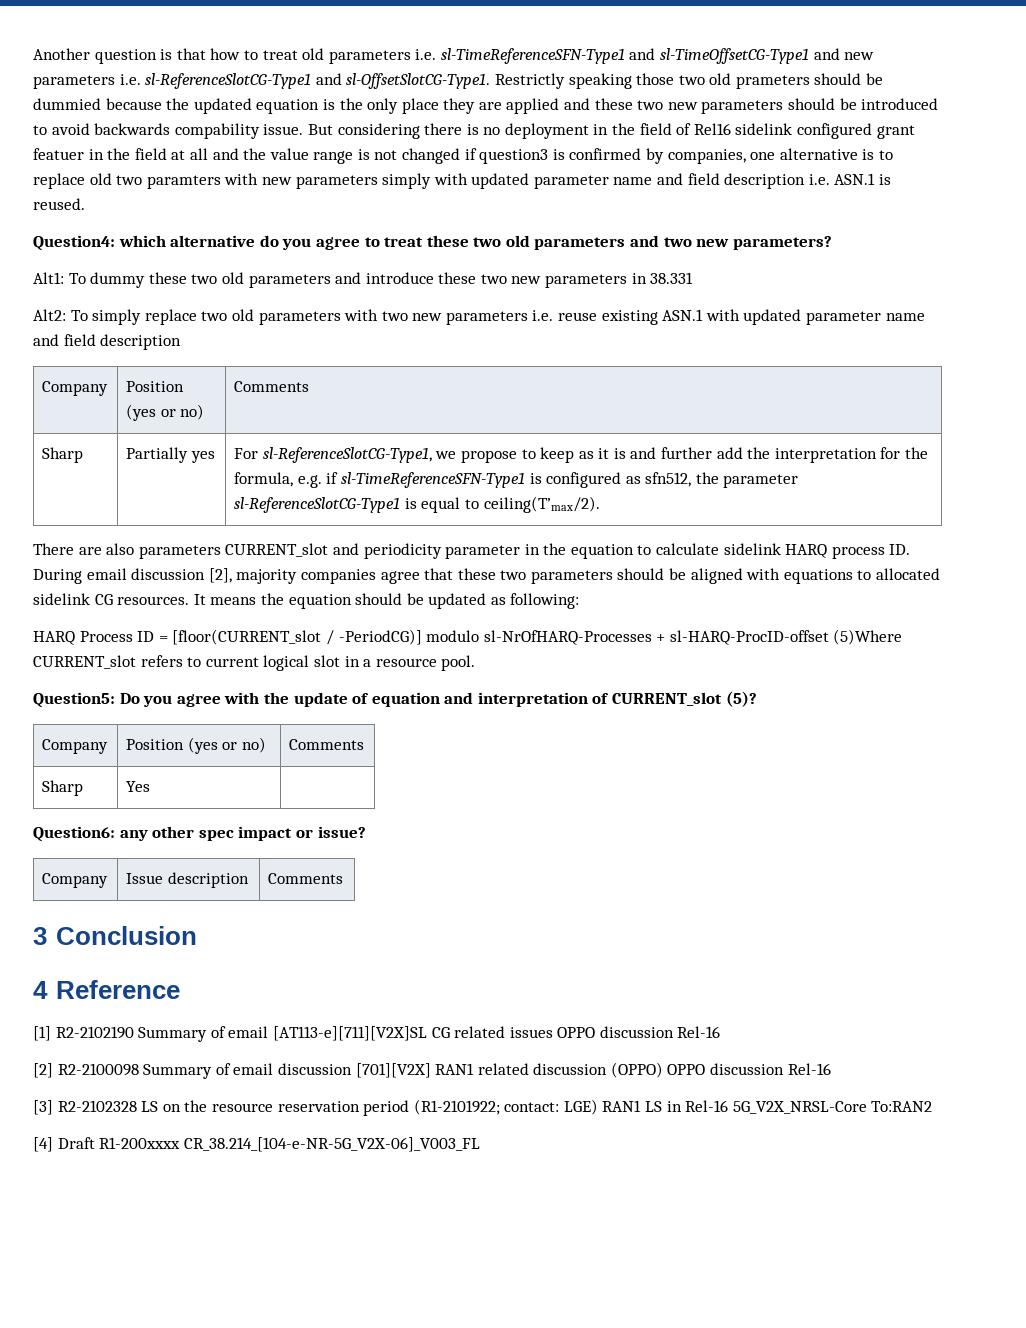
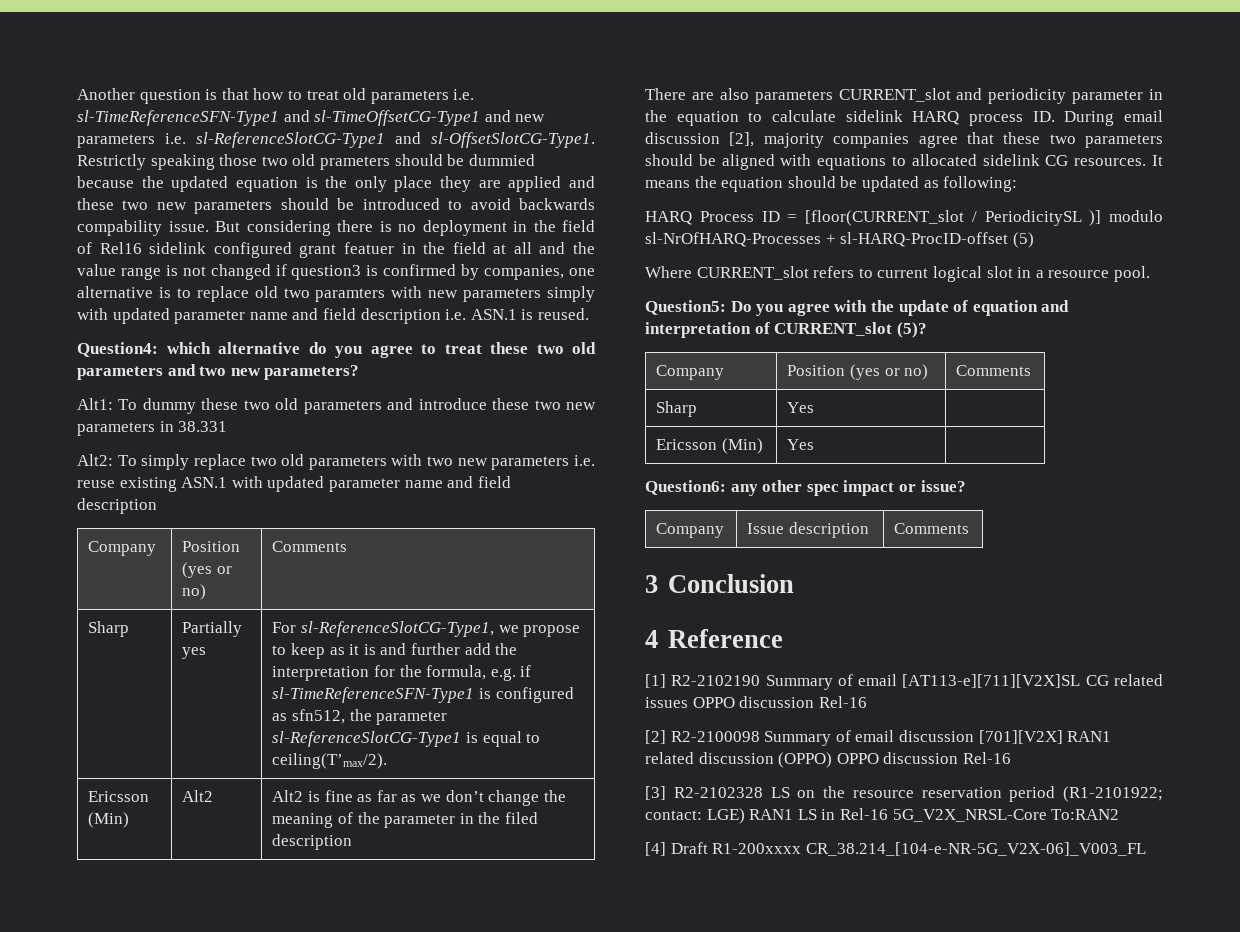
+ Ericsson (Min) | Alt2 | Alt2 is fine as far as we don’t change the meaning of the parameter in the filed description
- HARQ Process ID = [floor(CURRENT_slot / -PeriodCG)] modulo sl-NrOfHARQ-Processes + sl-HARQ-ProcID-offset (5)Where CURRENT_slot refers to current logical slot in a resource pool.
+ HARQ Process ID = [floor(CURRENT_slot / PeriodicitySL )] modulo sl-NrOfHARQ-Processes + sl-HARQ-ProcID-offset (5)
+ Where CURRENT_slot refers to current logical slot in a resource pool.
+ Ericsson (Min) | Yes |

